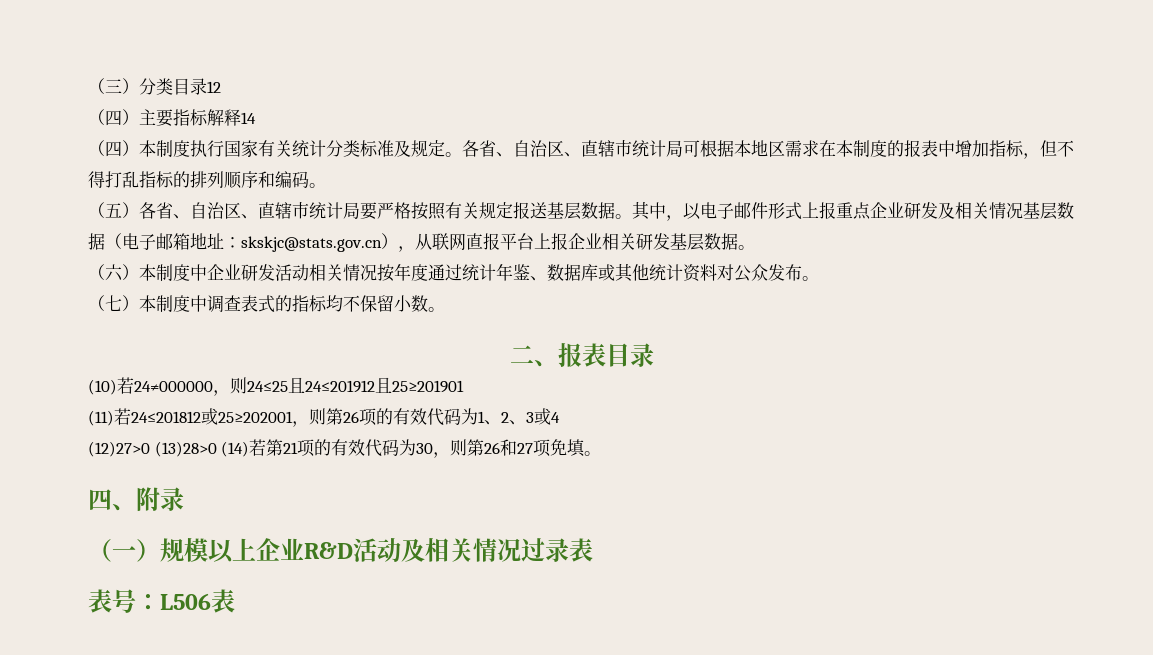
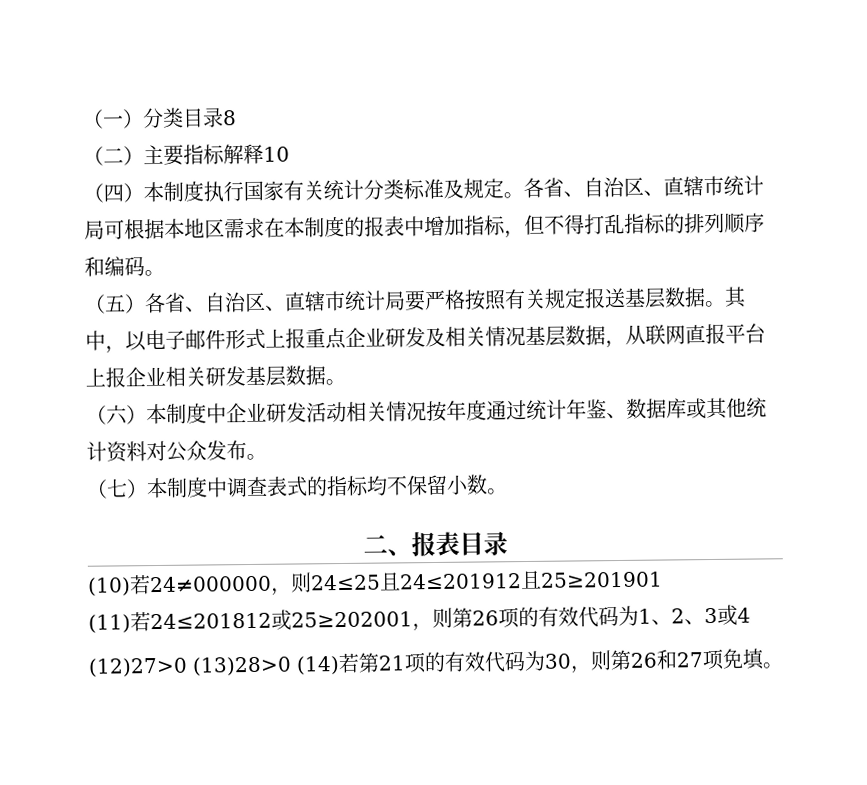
- （三）分类目录12
- （四）主要指标解释14
+ （一）分类目录8
+ （二）主要指标解释10
- 其中，以电子邮件形式上报重点企业研发及相关情况基层数据（电子邮箱地址：skskjc@stats.gov.cn），从联网直报平台上报企业相关研发基层数据。
+ 其中，以电子邮件形式上报重点企业研发及相关情况基层数据，从联网直报平台上报企业相关研发基层数据。
- 四、附录
- （一）规模以上企业R&D活动及相关情况过录表
- 表号：L506表

